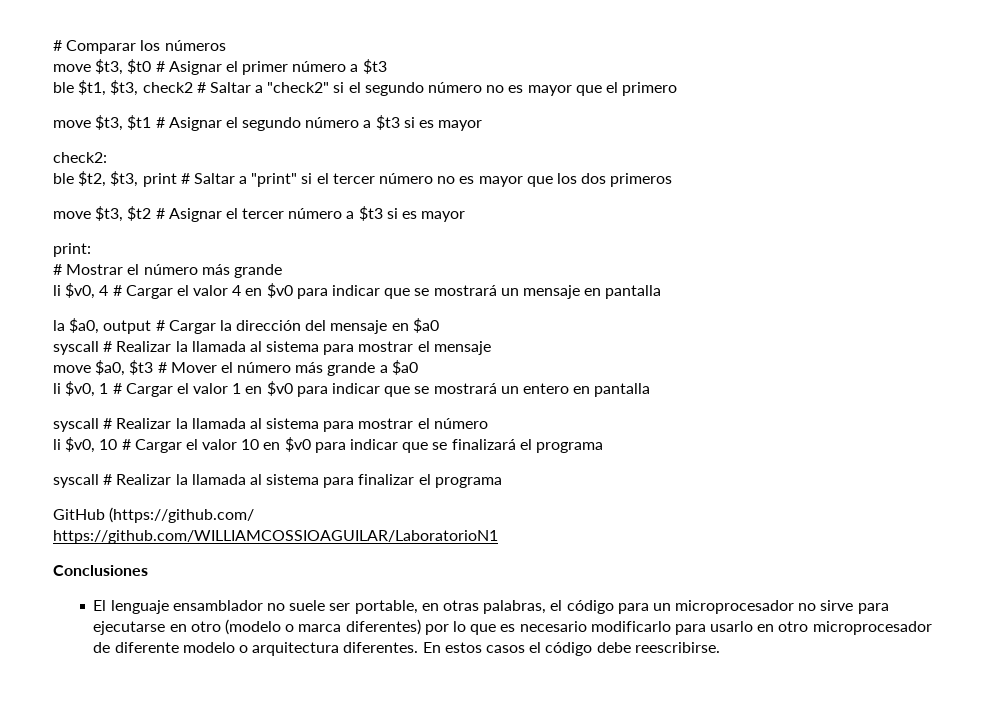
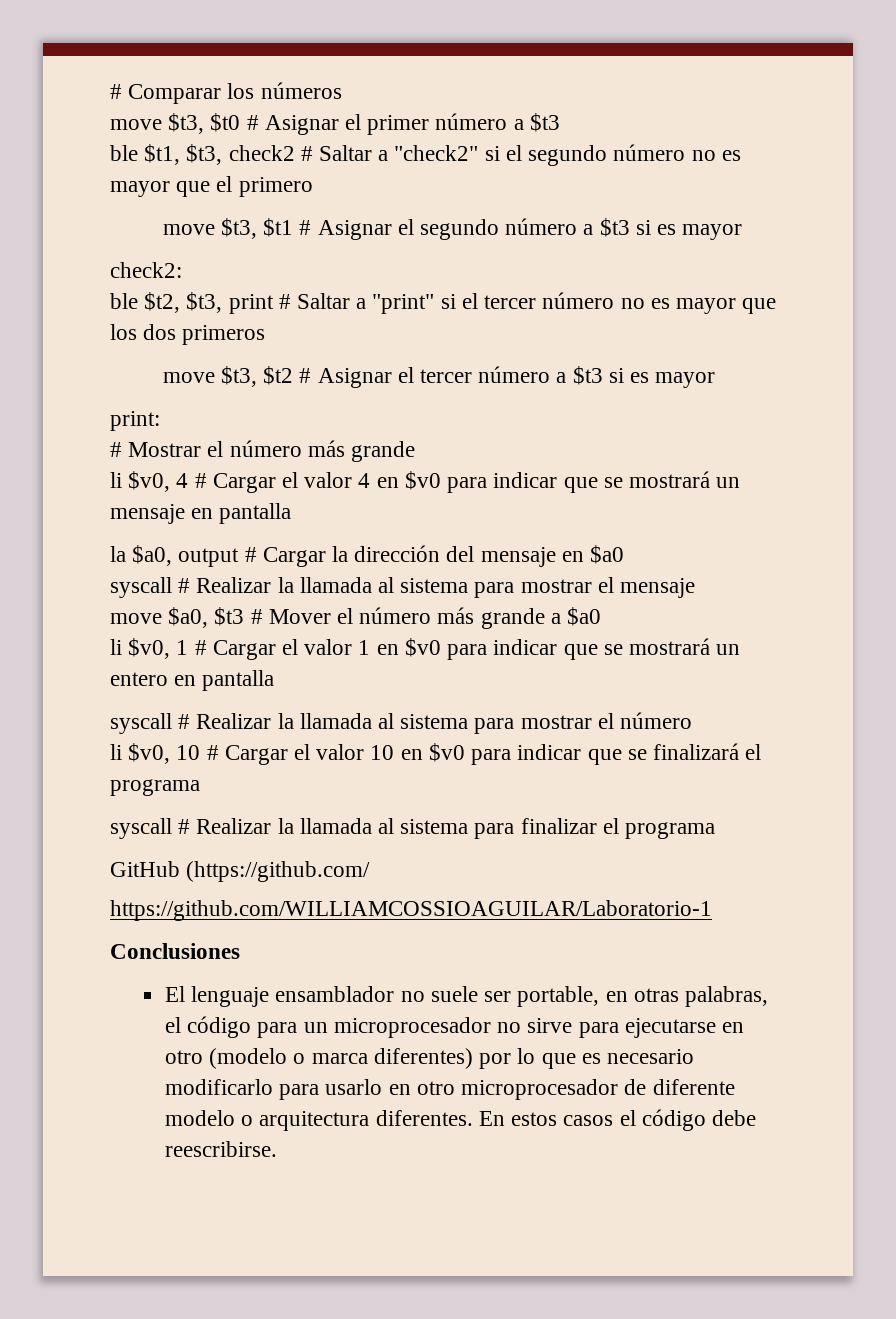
- https://github.com/WILLIAMCOSSIOAGUILAR/LaboratorioN1
+ https://github.com/WILLIAMCOSSIOAGUILAR/Laboratorio-1

